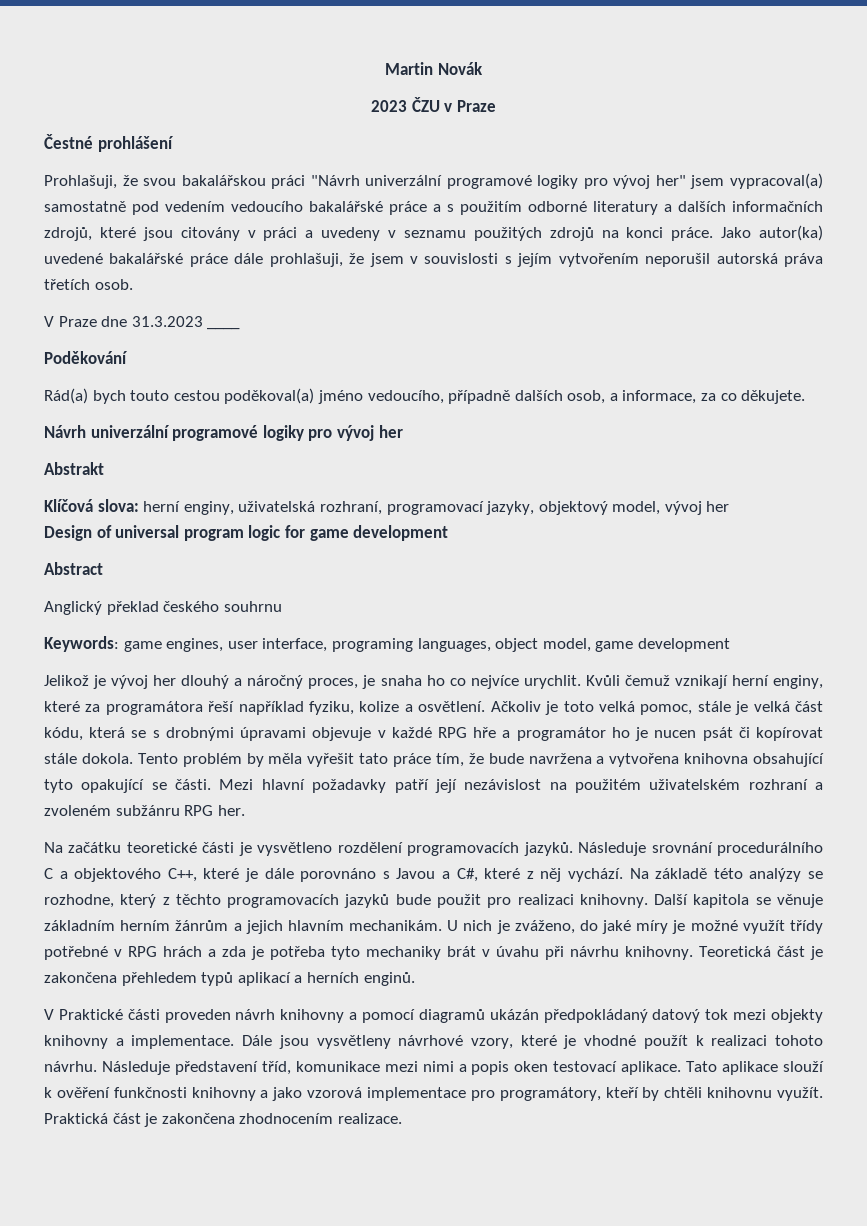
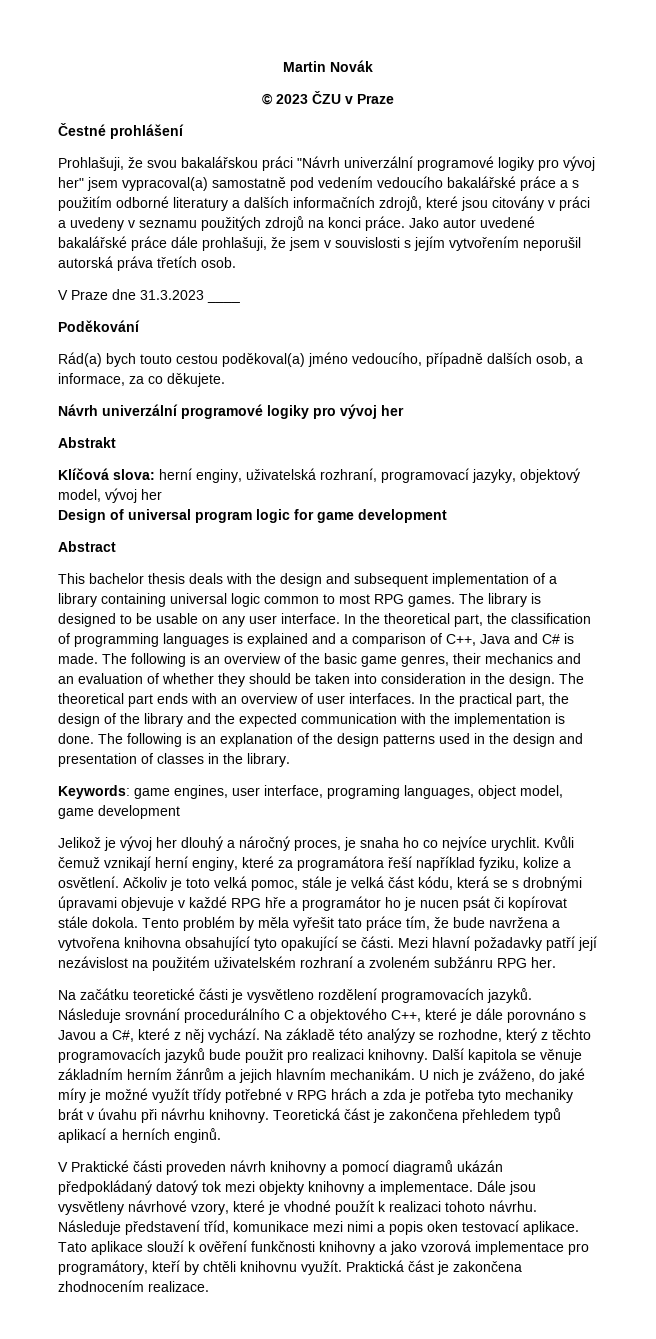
- 2023 ČZU v Praze
+ © 2023 ČZU v Praze
- Jako autor(ka) uvedené bakalářské práce dále prohlašuji, že jsem v souvislosti s jejím vytvořením neporušil autorská práva třetích osob.
+ Jako autor uvedené bakalářské práce dále prohlašuji, že jsem v souvislosti s jejím vytvořením neporušil autorská práva třetích osob.
- Anglický překlad českého souhrnu
+ This bachelor thesis deals with the design and subsequent implementation of a library containing universal logic common to most RPG games. The library is designed to be usable on any user interface. In the theoretical part, the classification of programming languages is explained and a comparison of C++, Java and C# is made. The following is an overview of the basic game genres, their mechanics and an evaluation of whether they should be taken into consideration in the design. The theoretical part ends with an overview of user interfaces. In the practical part, the design of the library and the expected communication with the implementation is done. The following is an explanation of the design patterns used in the design and presentation of classes in the library.

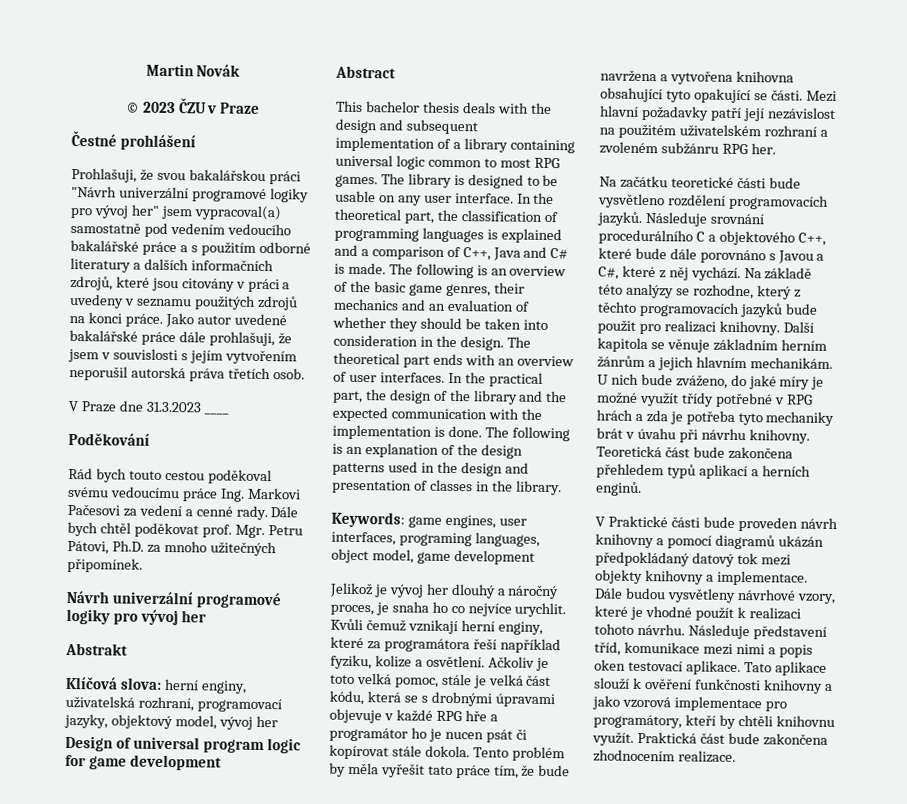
- Rád(a) bych touto cestou poděkoval(a) jméno vedoucího, případně dalších osob, a informace, za co děkujete.
+ Rád bych touto cestou poděkoval svému vedoucímu práce Ing. Markovi Pačesovi za vedení a cenné rady. Dále bych chtěl poděkovat prof. Mgr. Petru Pátovi, Ph.D. za mnoho užitečných připomínek.
- Keywords: game engines, user interface, programing languages, object model, game development
+ Keywords: game engines, user interfaces, programing languages, object model, game development
- Na začátku teoretické části je vysvětleno rozdělení programovacích jazyků.
+ Na začátku teoretické části bude vysvětleno rozdělení programovacích jazyků.
- Následuje srovnání procedurálního C a objektového C++, které je dále porovnáno s Javou a C#, které z něj vychází.
+ Následuje srovnání procedurálního C a objektového C++, které bude dále porovnáno s Javou a C#, které z něj vychází.
- U nich je zváženo, do jaké míry je možné využít třídy potřebné v RPG hrách a zda je potřeba tyto mechaniky brát v úvahu při návrhu knihovny.
+ U nich bude zváženo, do jaké míry je možné využít třídy potřebné v RPG hrách a zda je potřeba tyto mechaniky brát v úvahu při návrhu knihovny.
- Teoretická část je zakončena přehledem typů aplikací a herních enginů.
+ Teoretická část bude zakončena přehledem typů aplikací a herních enginů.
- V Praktické části proveden návrh knihovny a pomocí diagramů ukázán předpokládaný datový tok mezi objekty knihovny a implementace.
+ V Praktické části bude proveden návrh knihovny a pomocí diagramů ukázán předpokládaný datový tok mezi objekty knihovny a implementace.
- Dále jsou vysvětleny návrhové vzory, které je vhodné použít k realizaci tohoto návrhu.
+ Dále budou vysvětleny návrhové vzory, které je vhodné použít k realizaci tohoto návrhu.
- Praktická část je zakončena zhodnocením realizace.
+ Praktická část bude zakončena zhodnocením realizace.

